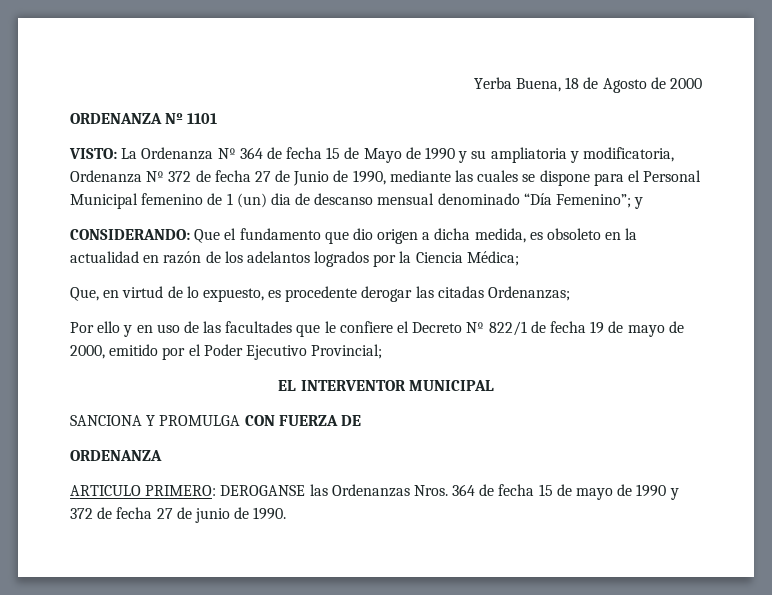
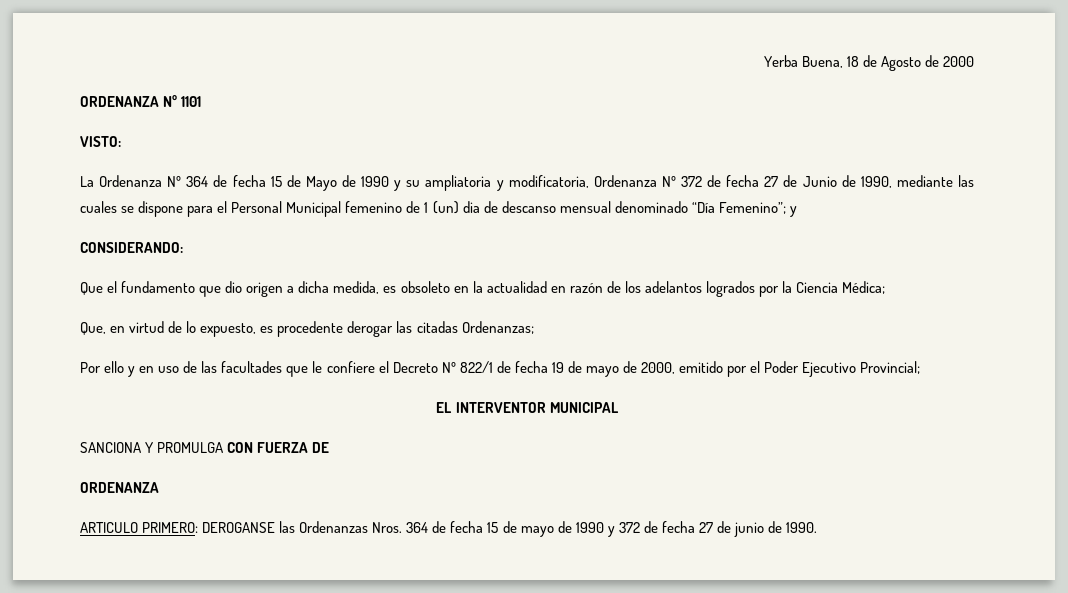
- VISTO: La Ordenanza Nº 364 de fecha 15 de Mayo de 1990 y su ampliatoria y modificatoria, Ordenanza Nº 372 de fecha 27 de Junio de 1990, mediante las cuales se dispone para el Personal Municipal femenino de 1 (un) dia de descanso mensual denominado “Día Femenino”; y
+ VISTO:
+ La Ordenanza Nº 364 de fecha 15 de Mayo de 1990 y su ampliatoria y modificatoria, Ordenanza Nº 372 de fecha 27 de Junio de 1990, mediante las cuales se dispone para el Personal Municipal femenino de 1 (un) dia de descanso mensual denominado “Día Femenino”; y
- CONSIDERANDO: Que el fundamento que dio origen a dicha medida, es obsoleto en la actualidad en razón de los adelantos logrados por la Ciencia Médica;
+ CONSIDERANDO:
+ Que el fundamento que dio origen a dicha medida, es obsoleto en la actualidad en razón de los adelantos logrados por la Ciencia Médica;

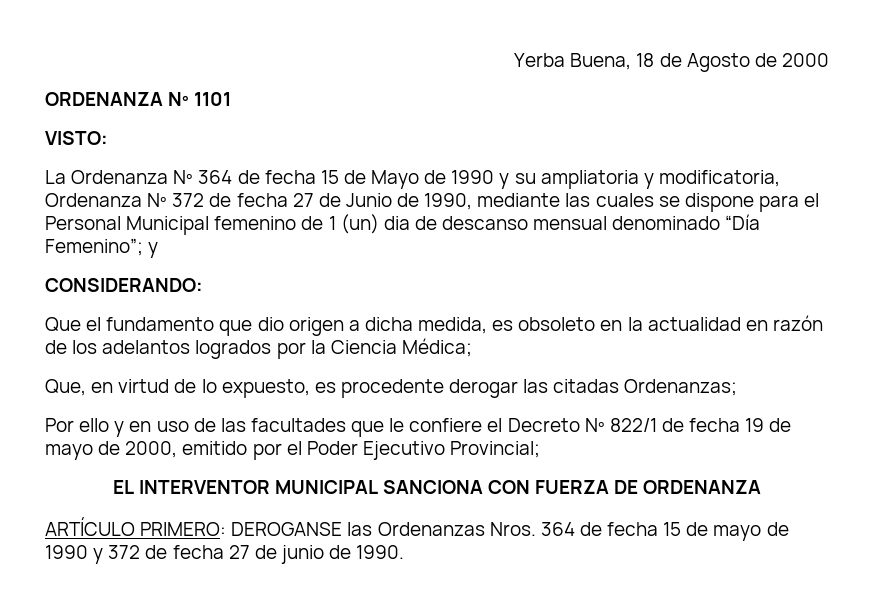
- EL INTERVENTOR MUNICIPAL
- SANCIONA Y PROMULGA CON FUERZA DE
- ORDENANZA
+ EL INTERVENTOR MUNICIPAL SANCIONA CON FUERZA DE ORDENANZA
- ARTICULO PRIMERO: DEROGANSE las Ordenanzas Nros.
+ ARTÍCULO PRIMERO: DEROGANSE las Ordenanzas Nros.

